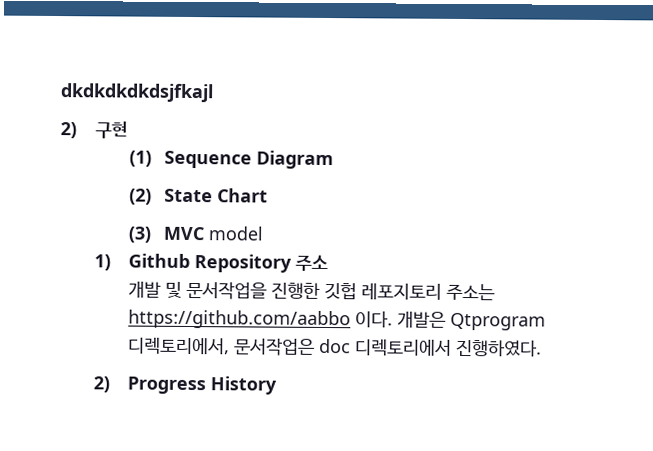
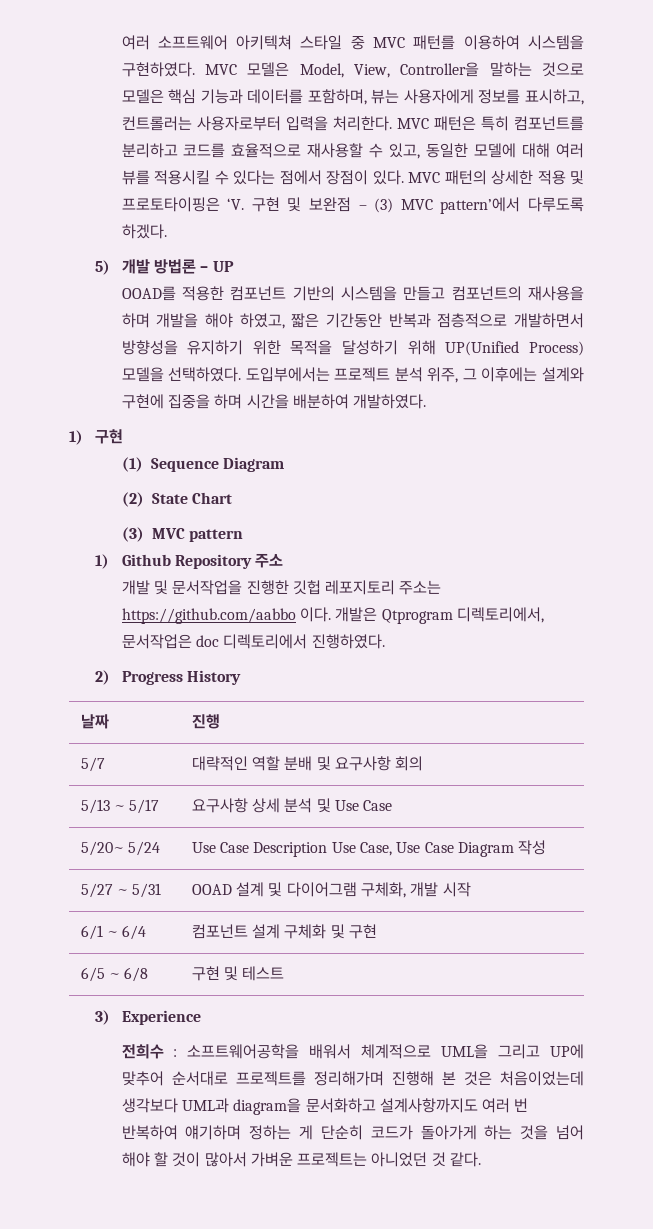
- dkdkdkdkdsjfkajl
- 2) 구현
+ 여러 소프트웨어 아키텍쳐 스타일 중 MVC 패턴를 이용하여 시스템을 구현하였다. MVC 모델은 Model, View, Controller을 말하는 것으로 모델은 핵심 기능과 데이터를 포함하며, 뷰는 사용자에게 정보를 표시하고, 컨트롤러는 사용자로부터 입력을 처리한다. MVC 패턴은 특히 컴포넌트를 분리하고 코드를 효율적으로 재사용할 수 있고, 동일한 모델에 대해 여러 뷰를 적용시킬 수 있다는 점에서 장점이 있다. MVC 패턴의 상세한 적용 및 프로토타이핑은 ‘V. 구현 및 보완점 – (3) MVC pattern’에서 다루도록 하겠다.
+ 5) 개발 방법론 – UP
+ OOAD를 적용한 컴포넌트 기반의 시스템을 만들고 컴포넌트의 재사용을 하며 개발을 해야 하였고, 짧은 기간동안 반복과 점층적으로 개발하면서 방향성을 유지하기 위한 목적을 달성하기 위해 UP(Unified Process) 모델을 선택하였다. 도입부에서는 프로젝트 분석 위주, 그 이후에는 설계와 구현에 집중을 하며 시간을 배분하여 개발하였다.
+ 1) 구현
- (3) MVC model
+ (3) MVC pattern
+ 날짜 | 진행
+ 5/7 | 대략적인 역할 분배 및 요구사항 회의
+ 5/13 ~ 5/17 | 요구사항 상세 분석 및 Use Case
+ 5/20~ 5/24 | Use Case Description Use Case, Use Case Diagram 작성
+ 5/27 ~ 5/31 | OOAD 설계 및 다이어그램 구체화, 개발 시작
+ 6/1 ~ 6/4 | 컴포넌트 설계 구체화 및 구현
+ 6/5 ~ 6/8 | 구현 및 테스트
+ 3) Experience
+ 전희수 : 소프트웨어공학을 배워서 체계적으로 UML을 그리고 UP에 맞추어 순서대로 프로젝트를 정리해가며 진행해 본 것은 처음이었는데 생각보다 UML과 diagram을 문서화하고 설계사항까지도 여러 번 반복하여 얘기하며 정하는 게 단순히 코드가 돌아가게 하는 것을 넘어 해야 할 것이 많아서 가벼운 프로젝트는 아니었던 것 같다.

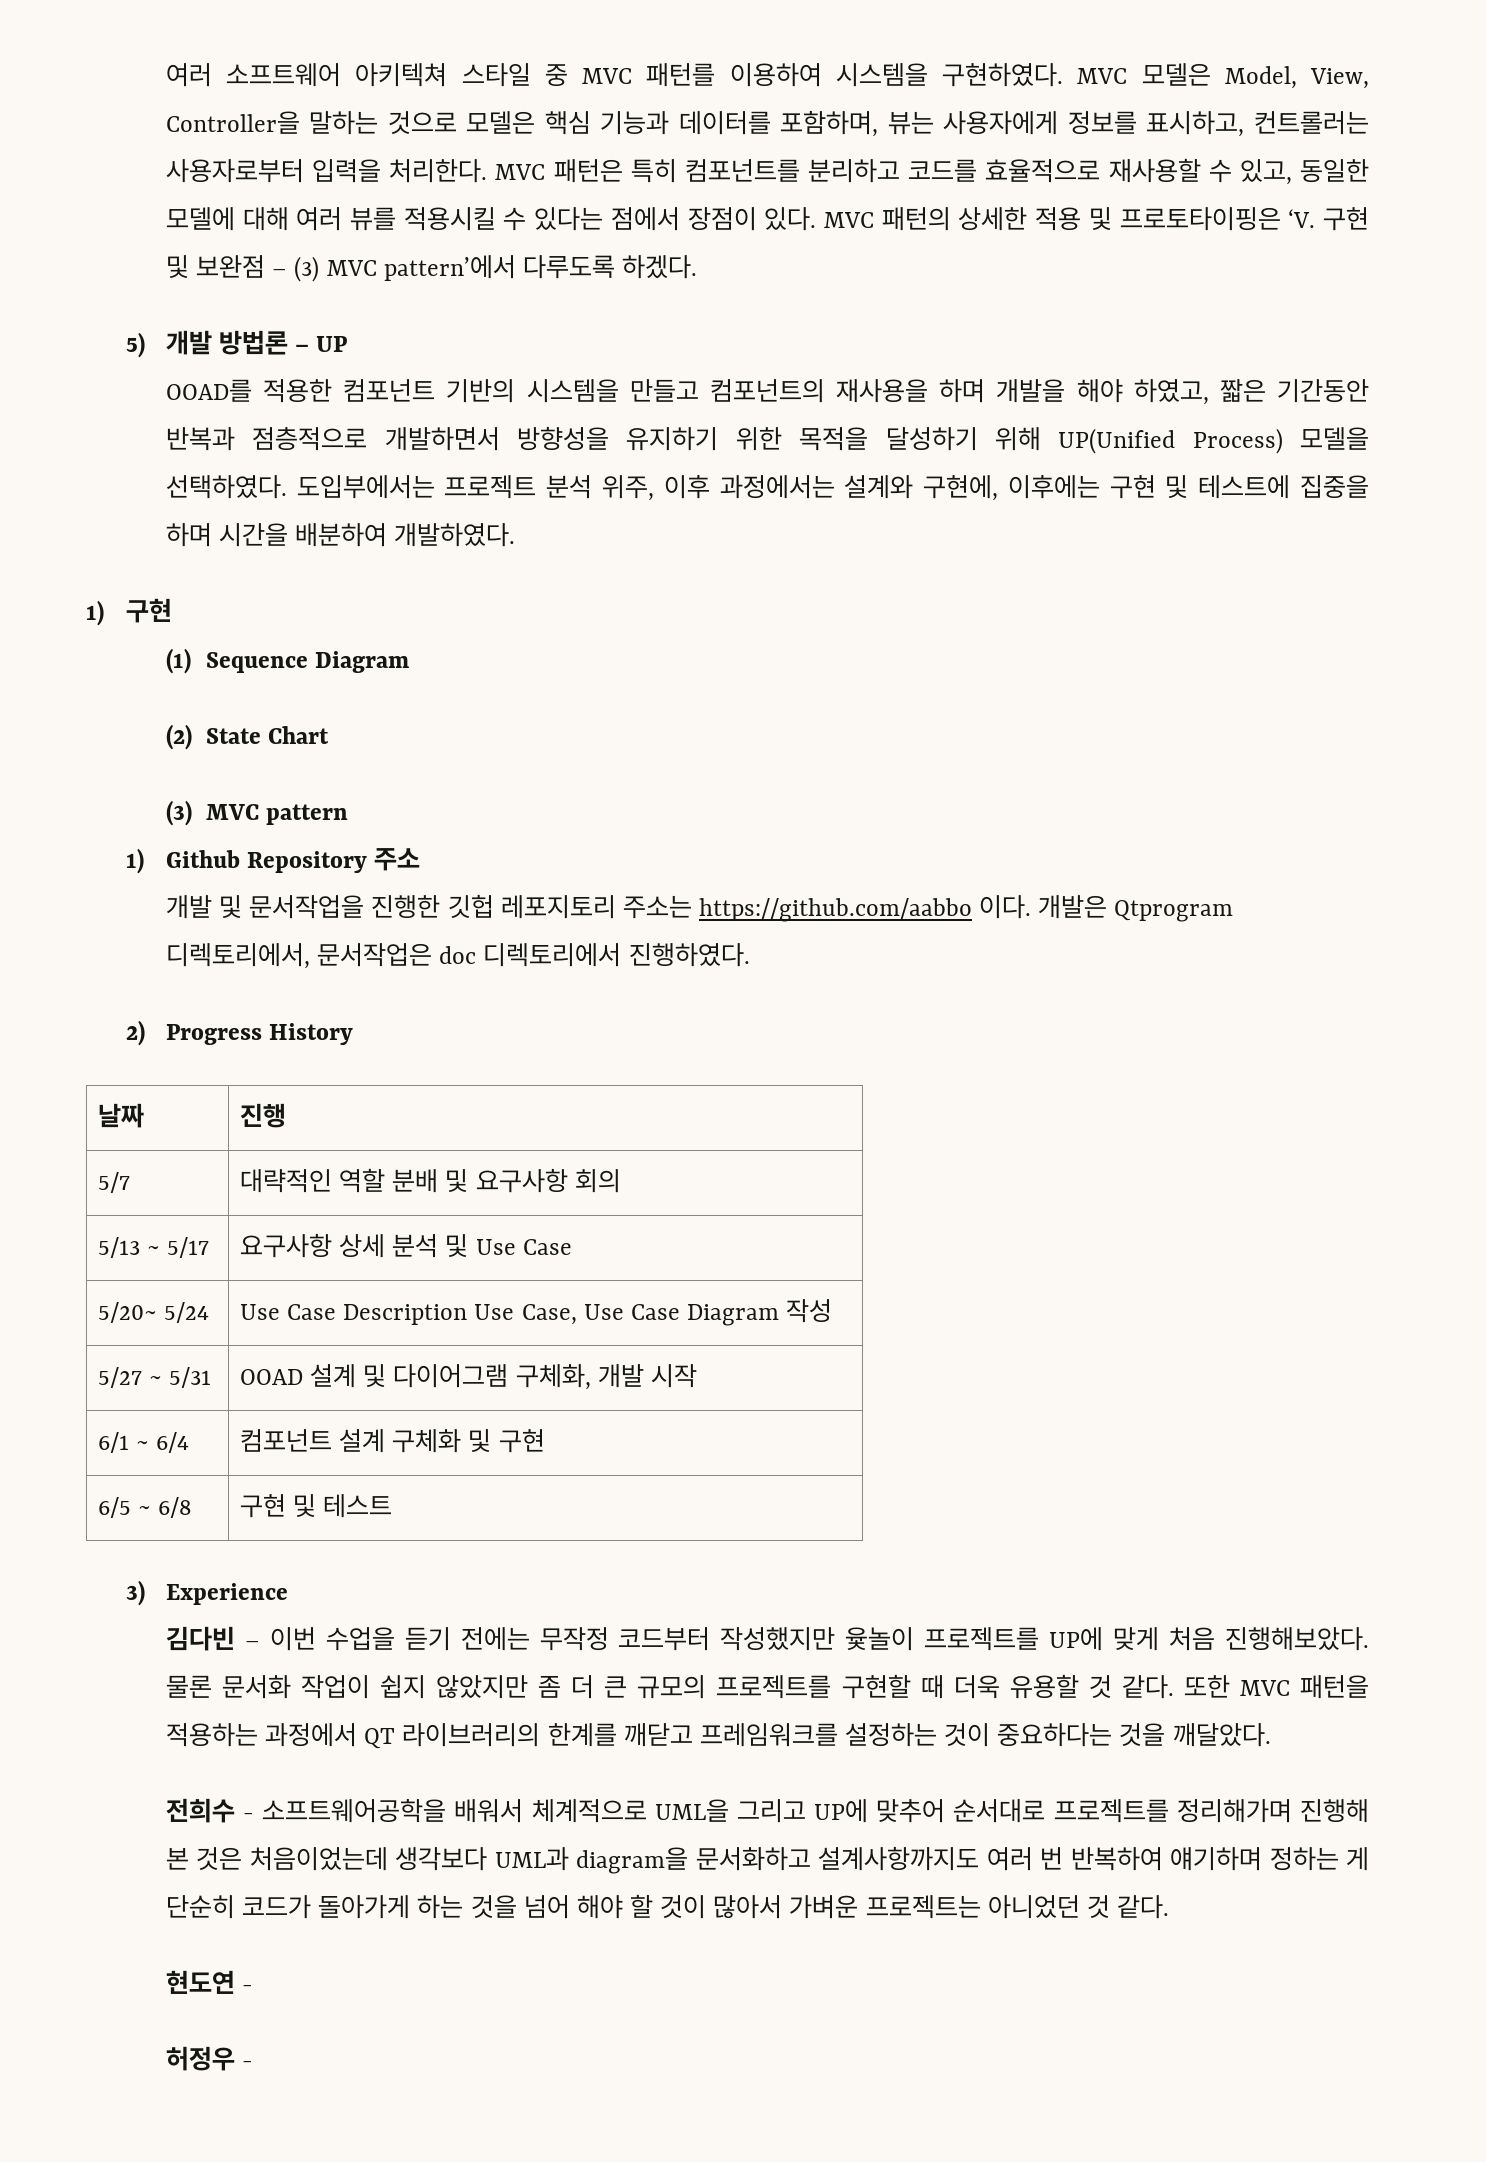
- 도입부에서는 프로젝트 분석 위주, 그 이후에는 설계와 구현에 집중을 하며 시간을 배분하여 개발하였다.
+ 도입부에서는 프로젝트 분석 위주, 이후 과정에서는 설계와 구현에, 이후에는 구현 및 테스트에 집중을 하며 시간을 배분하여 개발하였다.
+ 김다빈 – 이번 수업을 듣기 전에는 무작정 코드부터 작성했지만 윷놀이 프로젝트를 UP에 맞게 처음 진행해보았다. 물론 문서화 작업이 쉽지 않았지만 좀 더 큰 규모의 프로젝트를 구현할 때 더욱 유용할 것 같다. 또한 MVC 패턴을 적용하는 과정에서 QT 라이브러리의 한계를 깨닫고 프레임워크를 설정하는 것이 중요하다는 것을 깨달았다.
- 전희수 : 소프트웨어공학을 배워서 체계적으로 UML을 그리고 UP에 맞추어 순서대로 프로젝트를 정리해가며 진행해 본 것은 처음이었는데 생각보다 UML과 diagram을 문서화하고 설계사항까지도 여러 번 반복하여 얘기하며 정하는 게 단순히 코드가 돌아가게 하는 것을 넘어 해야 할 것이 많아서 가벼운 프로젝트는 아니었던 것 같다.
+ 전희수 - 소프트웨어공학을 배워서 체계적으로 UML을 그리고 UP에 맞추어 순서대로 프로젝트를 정리해가며 진행해 본 것은 처음이었는데 생각보다 UML과 diagram을 문서화하고 설계사항까지도 여러 번 반복하여 얘기하며 정하는 게 단순히 코드가 돌아가게 하는 것을 넘어 해야 할 것이 많아서 가벼운 프로젝트는 아니었던 것 같다.
+ 현도연 -
+ 허정우 -

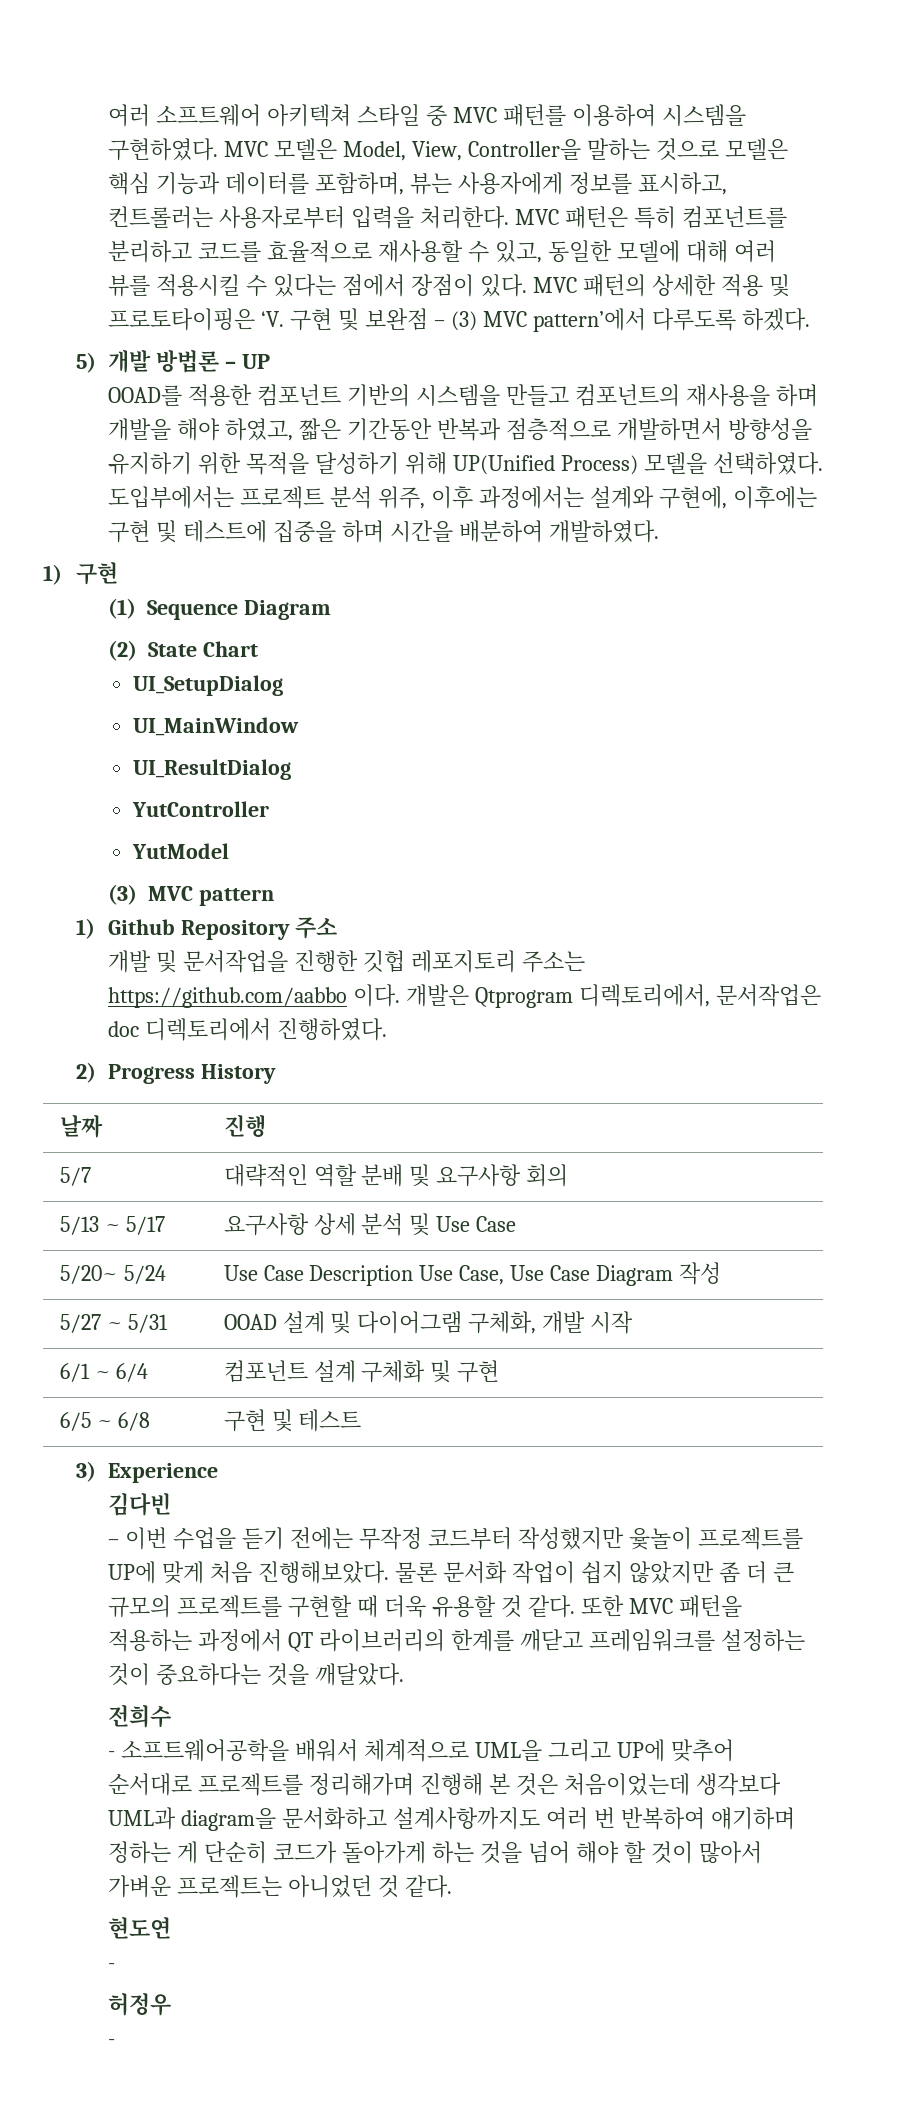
+ UI_SetupDialog
+ UI_MainWindow
+ UI_ResultDialog
+ YutController
+ YutModel
- 김다빈 – 이번 수업을 듣기 전에는 무작정 코드부터 작성했지만 윷놀이 프로젝트를 UP에 맞게 처음 진행해보았다.
+ 김다빈
+ – 이번 수업을 듣기 전에는 무작정 코드부터 작성했지만 윷놀이 프로젝트를 UP에 맞게 처음 진행해보았다.
- 전희수 - 소프트웨어공학을 배워서 체계적으로 UML을 그리고 UP에 맞추어 순서대로 프로젝트를 정리해가며 진행해 본 것은 처음이었는데 생각보다 UML과 diagram을 문서화하고 설계사항까지도 여러 번 반복하여 얘기하며 정하는 게 단순히 코드가 돌아가게 하는 것을 넘어 해야 할 것이 많아서 가벼운 프로젝트는 아니었던 것 같다.
+ 전희수
+ - 소프트웨어공학을 배워서 체계적으로 UML을 그리고 UP에 맞추어 순서대로 프로젝트를 정리해가며 진행해 본 것은 처음이었는데 생각보다 UML과 diagram을 문서화하고 설계사항까지도 여러 번 반복하여 얘기하며 정하는 게 단순히 코드가 돌아가게 하는 것을 넘어 해야 할 것이 많아서 가벼운 프로젝트는 아니었던 것 같다.
- 현도연 -
+ 현도연
+ -
- 허정우 -
+ 허정우
+ -

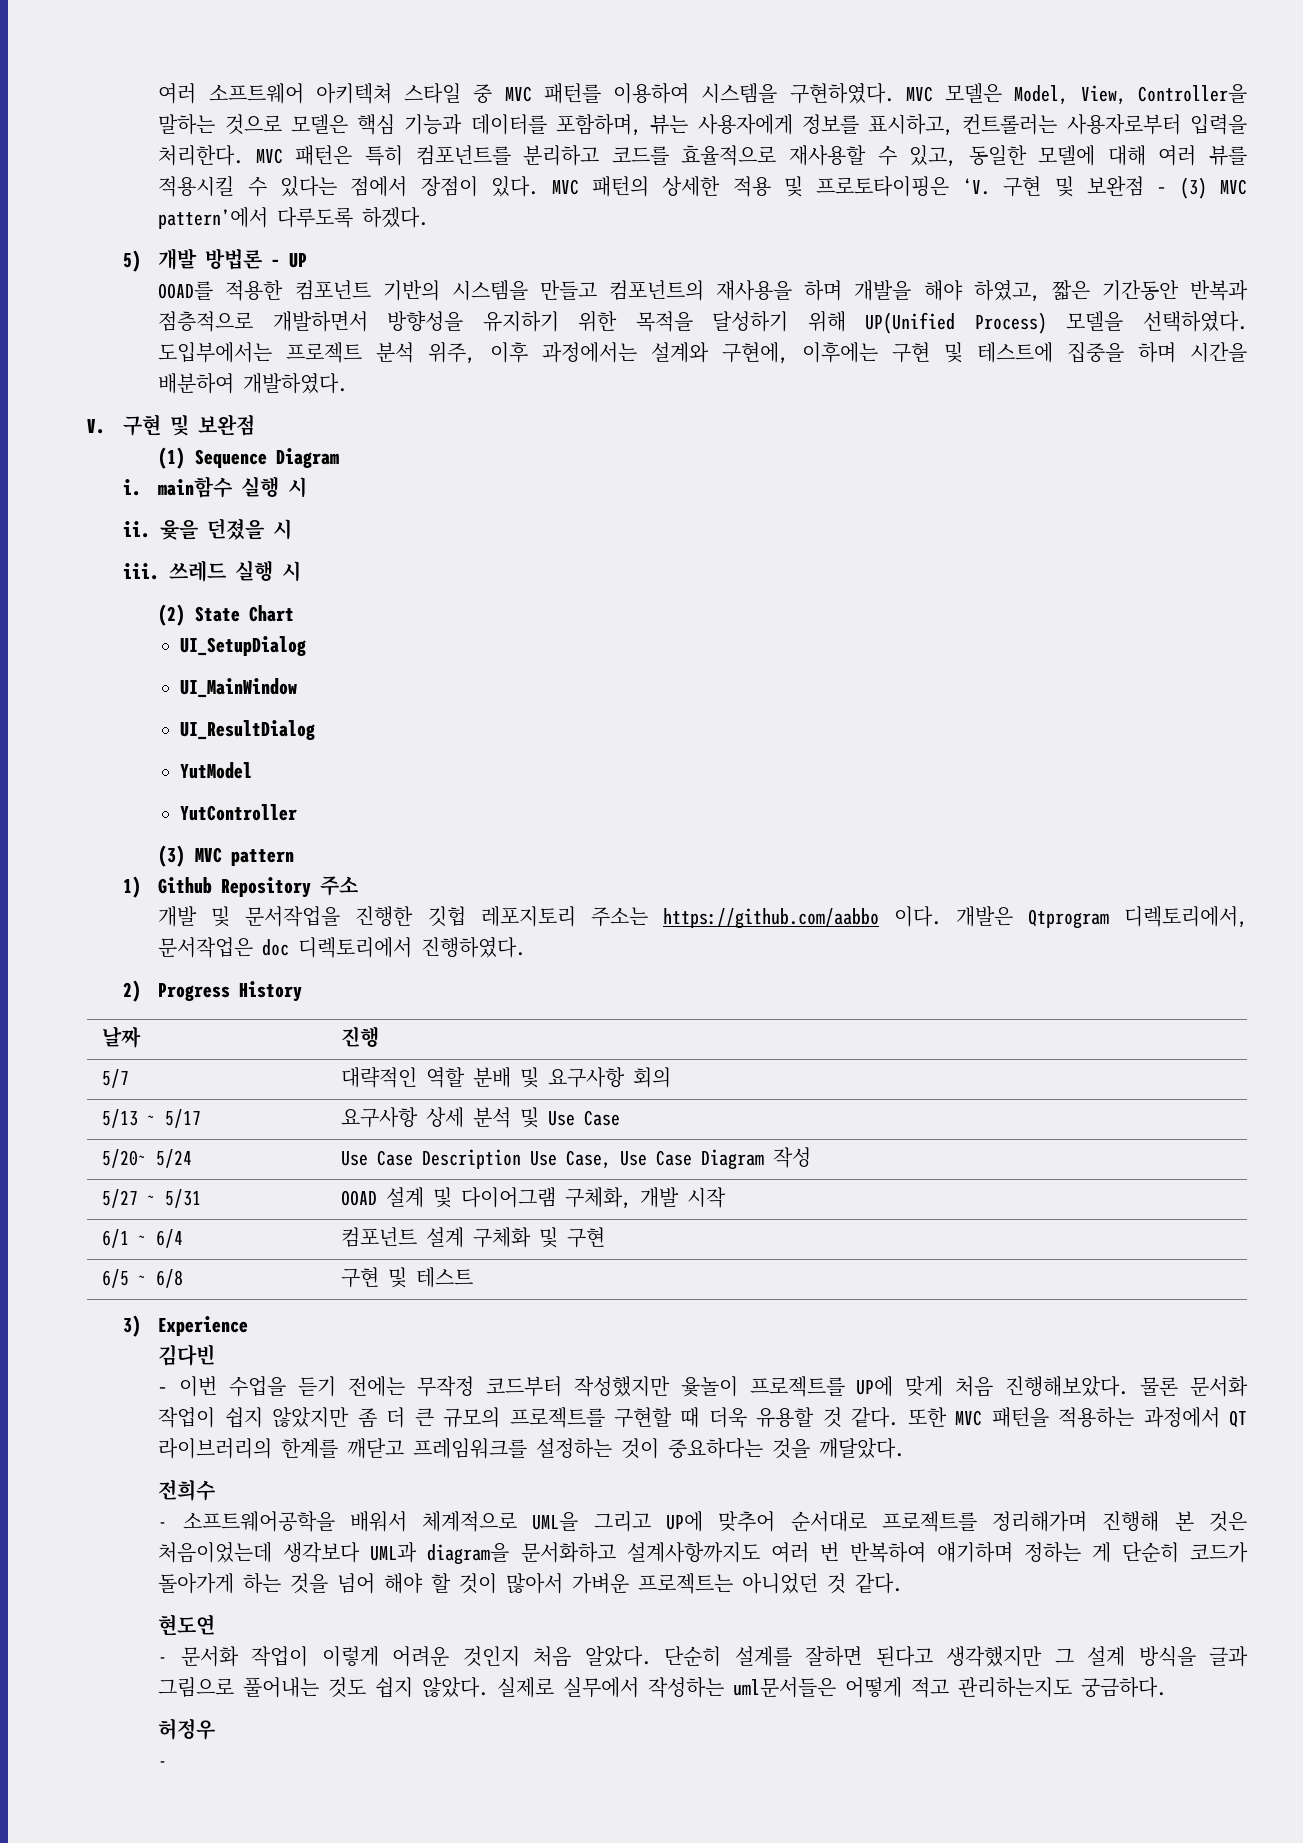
- 1) 구현
+ V. 구현 및 보완점
+ i. main함수 실행 시
+ ii. 윷을 던졌을 시
+ iii. 쓰레드 실행 시
+ YutModel
- YutModel
  현도연
- -
+ - 문서화 작업이 이렇게 어려운 것인지 처음 알았다. 단순히 설계를 잘하면 된다고 생각했지만 그 설계 방식을 글과 그림으로 풀어내는 것도 쉽지 않았다. 실제로 실무에서 작성하는 uml문서들은 어떻게 적고 관리하는지도 궁금하다.

